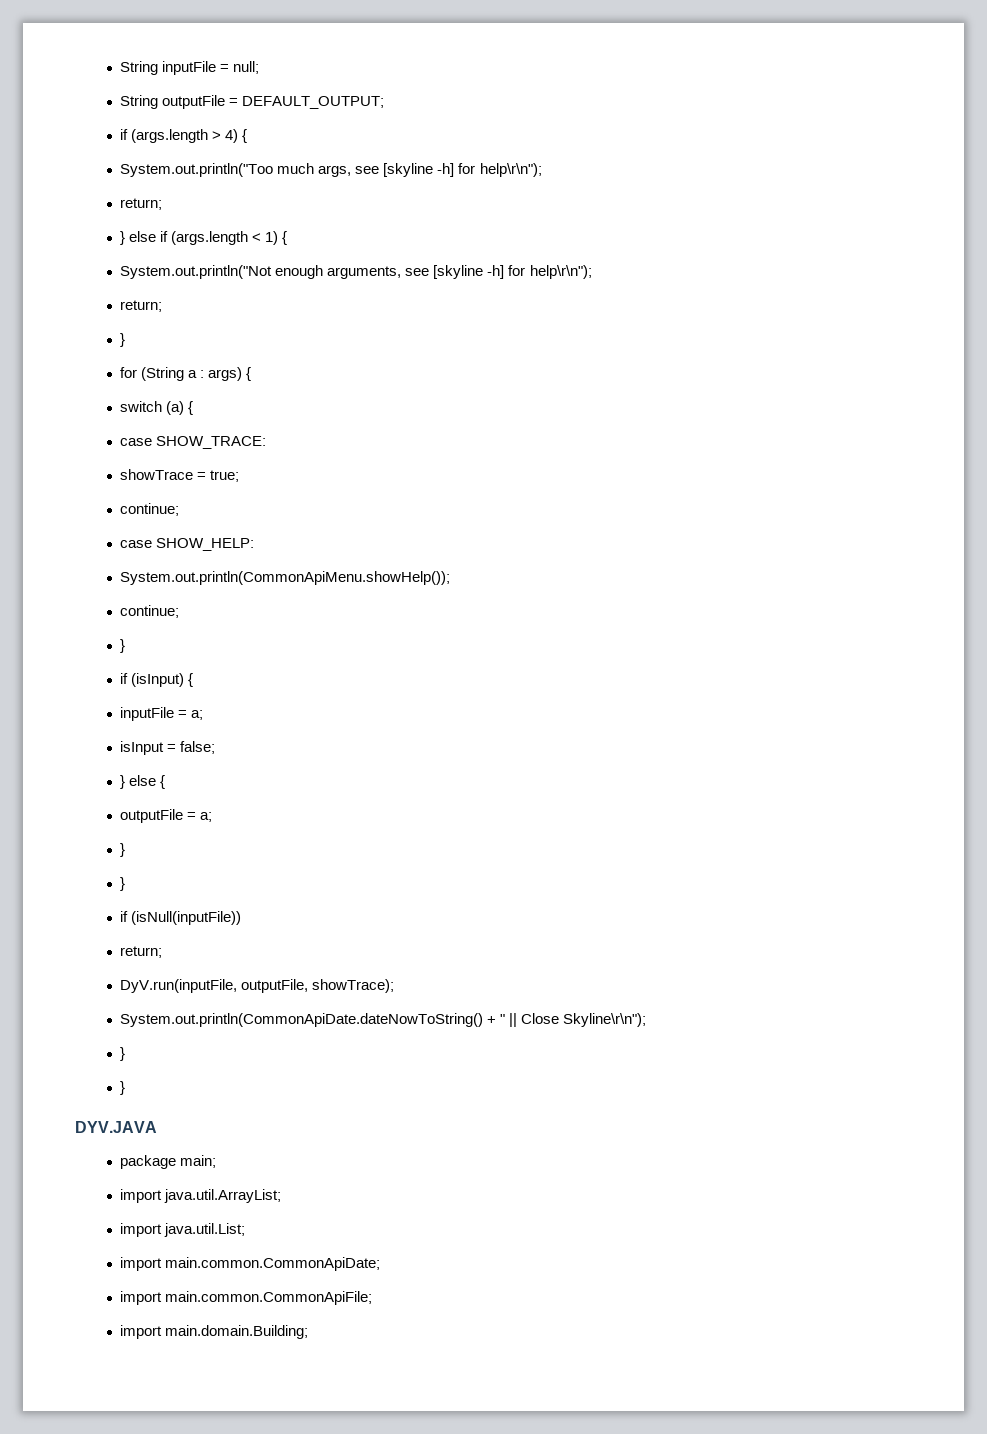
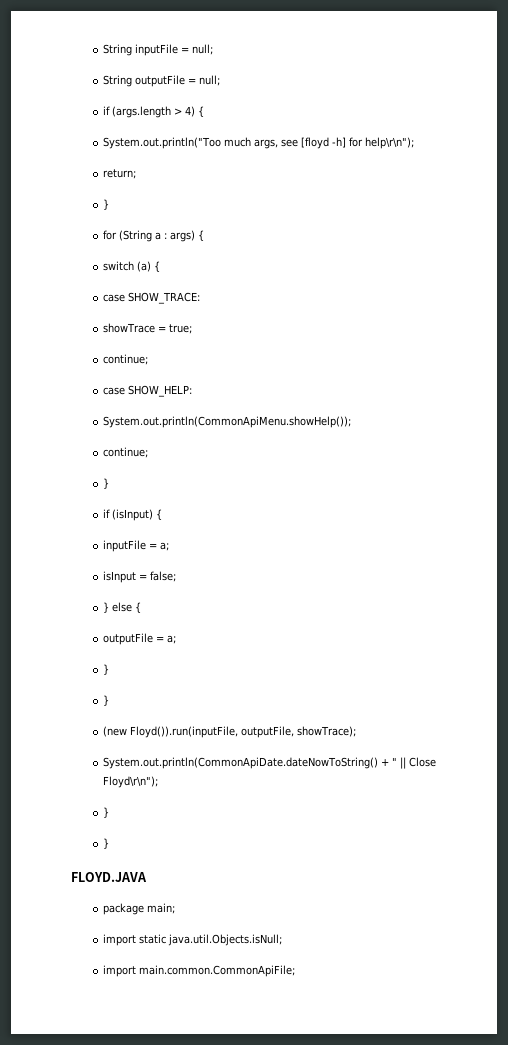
- String outputFile = DEFAULT_OUTPUT;
+ String outputFile = null;
- System.out.println("Too much args, see [skyline -h] for help\r\n");
- return;
- } else if (args.length < 1) {
- System.out.println("Not enough arguments, see [skyline -h] for help\r\n");
+ System.out.println("Too much args, see [floyd -h] for help\r\n");
- if (isNull(inputFile))
- return;
- DyV.run(inputFile, outputFile, showTrace);
+ (new Floyd()).run(inputFile, outputFile, showTrace);
- System.out.println(CommonApiDate.dateNowToString() + " || Close Skyline\r\n");
+ System.out.println(CommonApiDate.dateNowToString() + " || Close Floyd\r\n");
  }
  }
- DYV.JAVA
+ FLOYD.JAVA
- import java.util.ArrayList;
- import java.util.List;
- import main.common.CommonApiDate;
+ import static java.util.Objects.isNull;
- import main.domain.Building;

